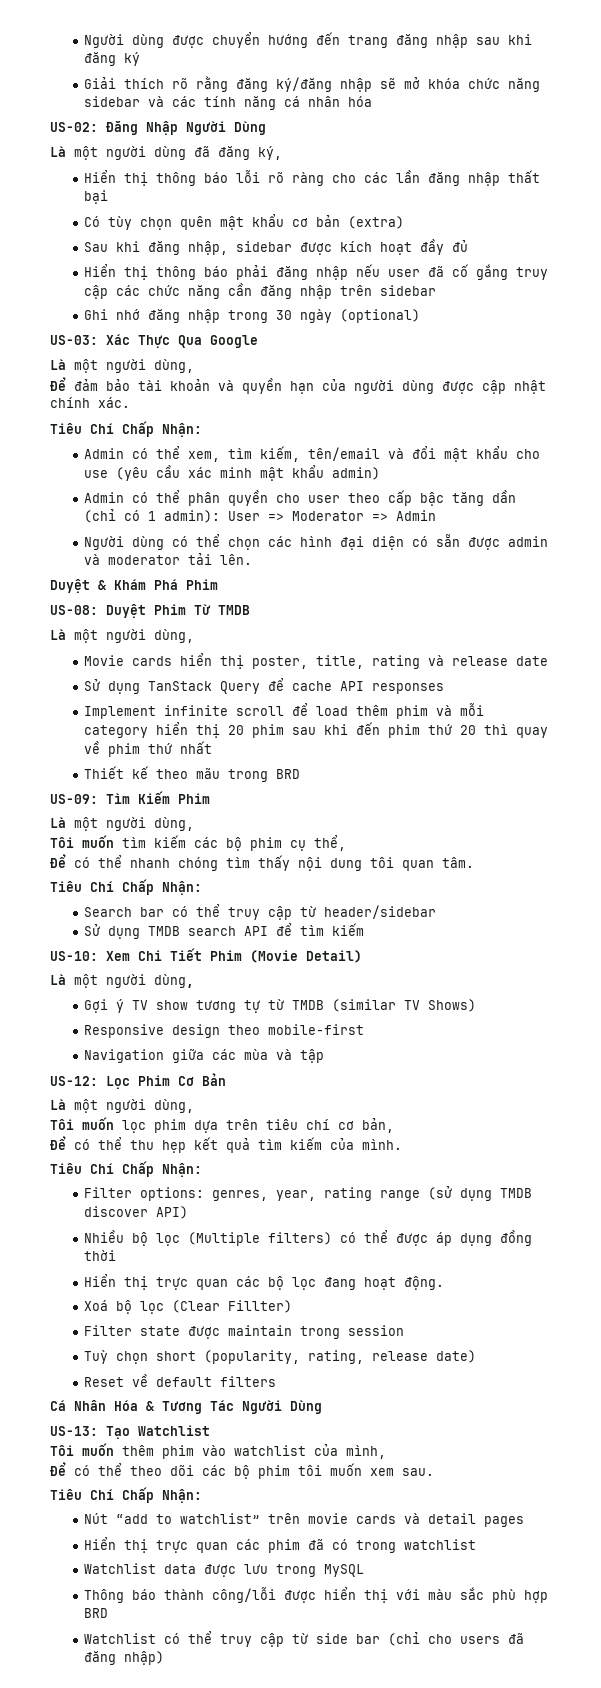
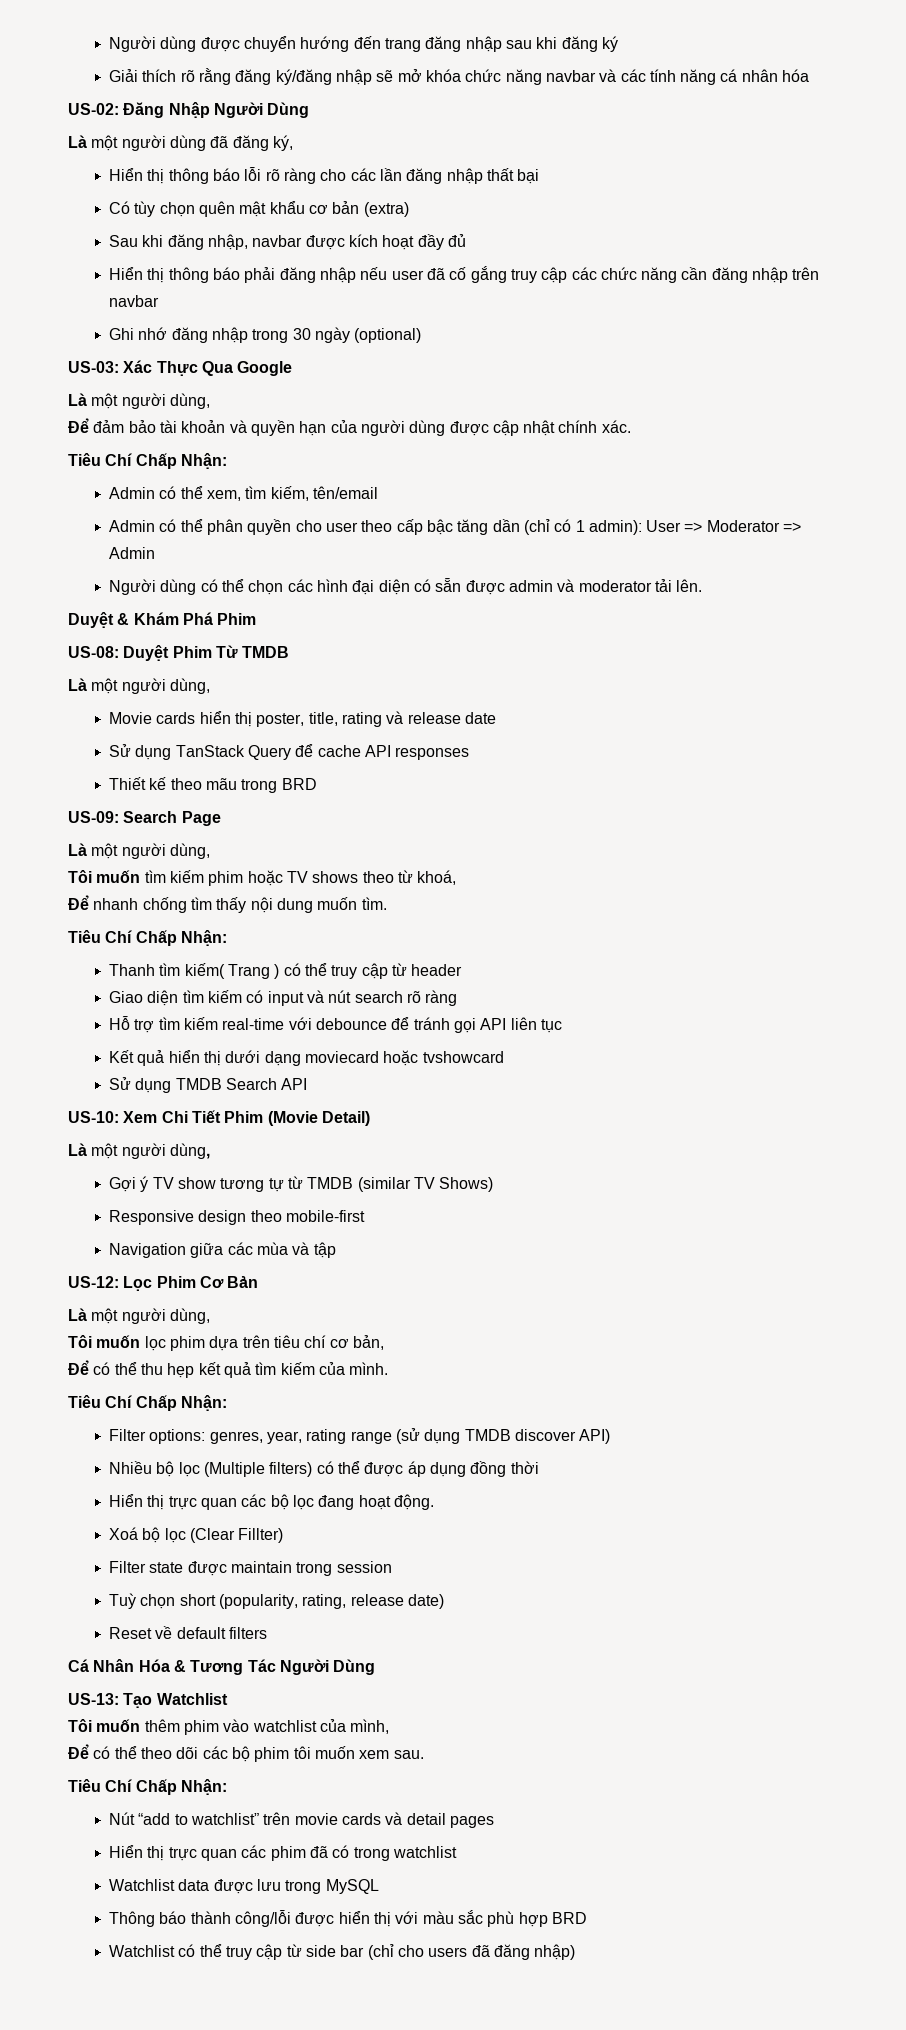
- Giải thích rõ rằng đăng ký/đăng nhập sẽ mở khóa chức năng sidebar và các tính năng cá nhân hóa
+ Giải thích rõ rằng đăng ký/đăng nhập sẽ mở khóa chức năng navbar và các tính năng cá nhân hóa
- Sau khi đăng nhập, sidebar được kích hoạt đầy đủ
+ Sau khi đăng nhập, navbar được kích hoạt đầy đủ
- Hiển thị thông báo phải đăng nhập nếu user đã cố gắng truy cập các chức năng cần đăng nhập trên sidebar
+ Hiển thị thông báo phải đăng nhập nếu user đã cố gắng truy cập các chức năng cần đăng nhập trên navbar
- Admin có thể xem, tìm kiếm, tên/email và đổi mật khẩu cho use (yêu cầu xác minh mật khẩu admin)
+ Admin có thể xem, tìm kiếm, tên/email
- Implement infinite scroll để load thêm phim và mỗi category hiển thị 20 phim sau khi đến phim thứ 20 thì quay về phim thứ nhất
- US-09: Tìm Kiếm Phim
+ US-09: Search Page
- Tôi muốn tìm kiếm các bộ phim cụ thể,
- Để có thể nhanh chóng tìm thấy nội dung tôi quan tâm.
+ Tôi muốn tìm kiếm phim hoặc TV shows theo từ khoá,
+ Để nhanh chống tìm thấy nội dung muốn tìm.
  Tiêu Chí Chấp Nhận:
- Search bar có thể truy cập từ header/sidebar
+ Thanh tìm kiếm( Trang ) có thể truy cập từ header
+ Giao diện tìm kiếm có input và nút search rõ ràng
+ Hỗ trợ tìm kiếm real-time với debounce để tránh gọi API liên tục
+ Kết quả hiển thị dưới dạng moviecard hoặc tvshowcard
- Sử dụng TMDB search API để tìm kiếm
+ Sử dụng TMDB Search API

